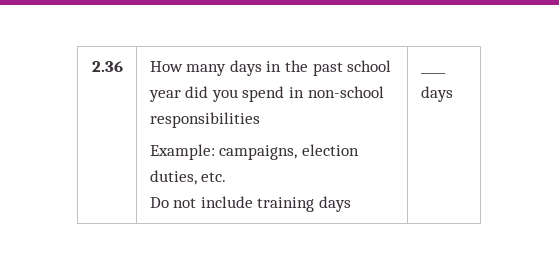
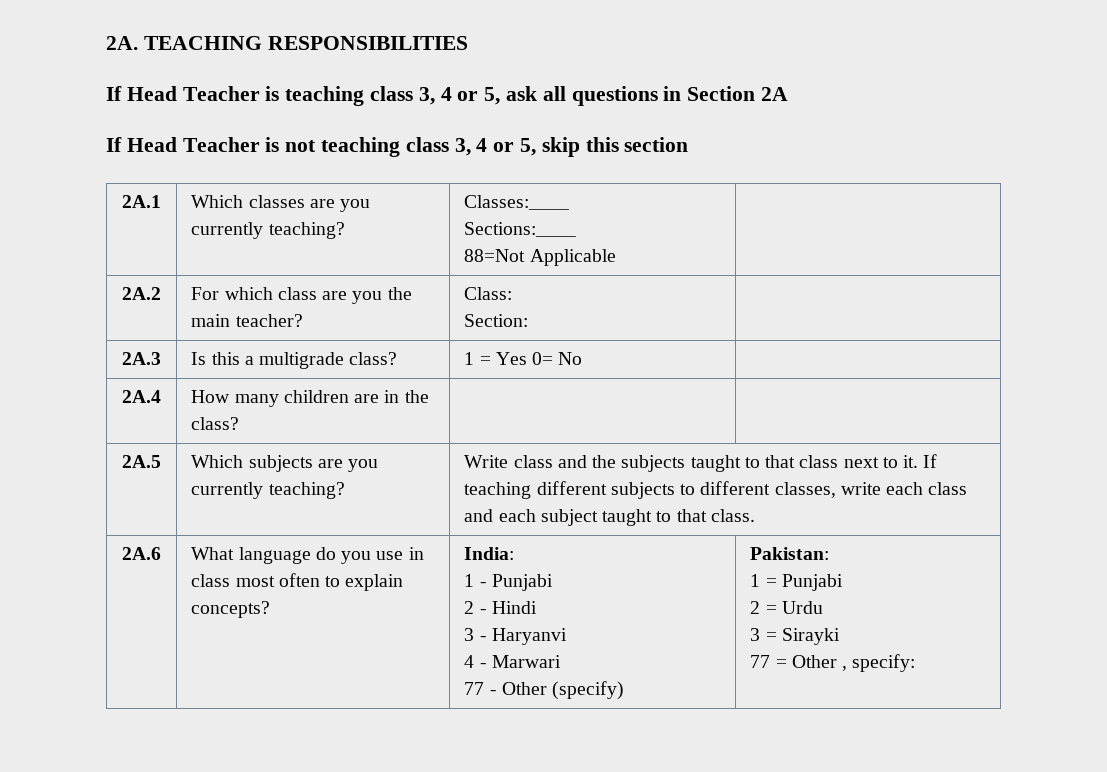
- 2.36 | How many days in the past school year did you spend in non-school responsibilities
- Example: campaigns, election duties, etc.
- Do not include training days | ____ days
+ 2A. TEACHING RESPONSIBILITIES
+ If Head Teacher is teaching class 3, 4 or 5, ask all questions in Section 2A
+ If Head Teacher is not teaching class 3, 4 or 5, skip this section
+ 2A.1 | Which classes are you currently teaching? | Classes:____
+ Sections:____
+ 88=Not Applicable |
+ 2A.2 | For which class are you the main teacher? | Class:
+ Section: |
+ 2A.3 | Is this a multigrade class? | 1 = Yes 0= No |
+ 2A.4 | How many children are in the class? | |
+ 2A.5 | Which subjects are you currently teaching? | Write class and the subjects taught to that class next to it. If teaching different subjects to different classes, write each class and each subject taught to that class.
+ 2A.6 | What language do you use in class most often to explain concepts? | India:
+ 1 - Punjabi
+ 2 - Hindi
+ 3 - Haryanvi
+ 4 - Marwari
+ 77 - Other (specify) | Pakistan:
+ 1 = Punjabi
+ 2 = Urdu
+ 3 = Sirayki
+ 77 = Other , specify:

